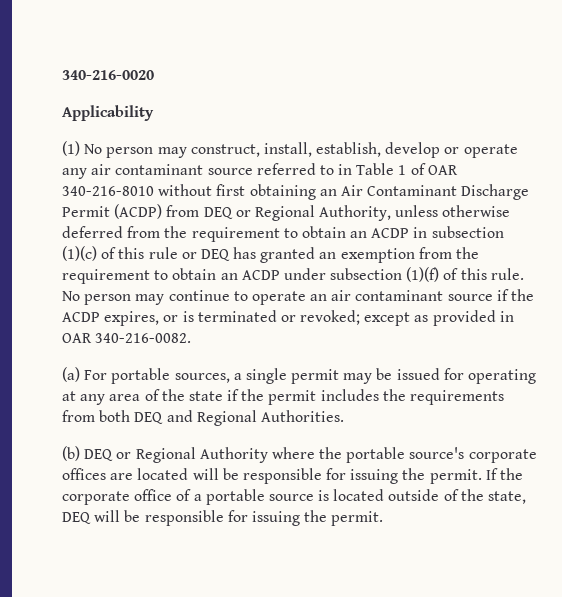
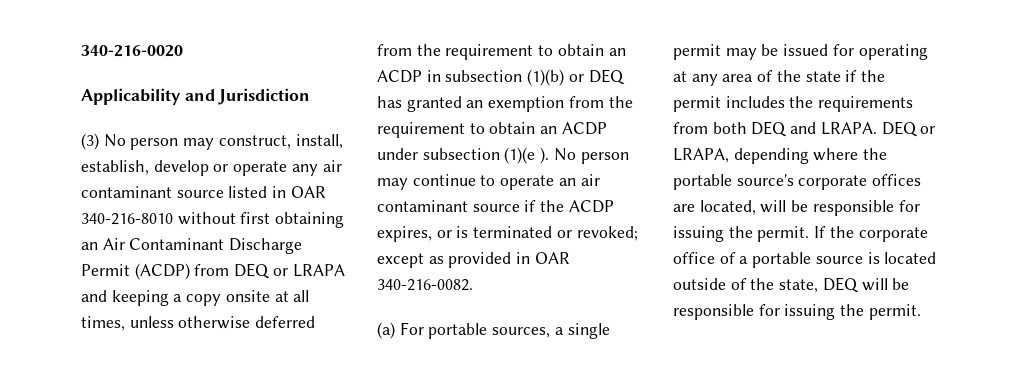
- Applicability
- (1) No person may construct, install, establish, develop or operate any air contaminant source referred to in Table 1 of OAR 340-216-8010 without first obtaining an Air Contaminant Discharge Permit (ACDP) from DEQ or Regional Authority, unless otherwise deferred from the requirement to obtain an ACDP in subsection (1)(c) of this rule or DEQ has granted an exemption from the requirement to obtain an ACDP under subsection (1)(f) of this rule.
+ Applicability and Jurisdiction
+ (3) No person may construct, install, establish, develop or operate any air contaminant source listed in OAR 340-216-8010 without first obtaining an Air Contaminant Discharge Permit (ACDP) from DEQ or LRAPA and keeping a copy onsite at all times, unless otherwise deferred from the requirement to obtain an ACDP in subsection (1)(b) or DEQ has granted an exemption from the requirement to obtain an ACDP under subsection (1)(e ).
- (a) For portable sources, a single permit may be issued for operating at any area of the state if the permit includes the requirements from both DEQ and Regional Authorities.
- (b) DEQ or Regional Authority where the portable source's corporate offices are located will be responsible for issuing the permit.
+ (a) For portable sources, a single permit may be issued for operating at any area of the state if the permit includes the requirements from both DEQ and LRAPA. DEQ or LRAPA, depending where the portable source's corporate offices are located, will be responsible for issuing the permit.

